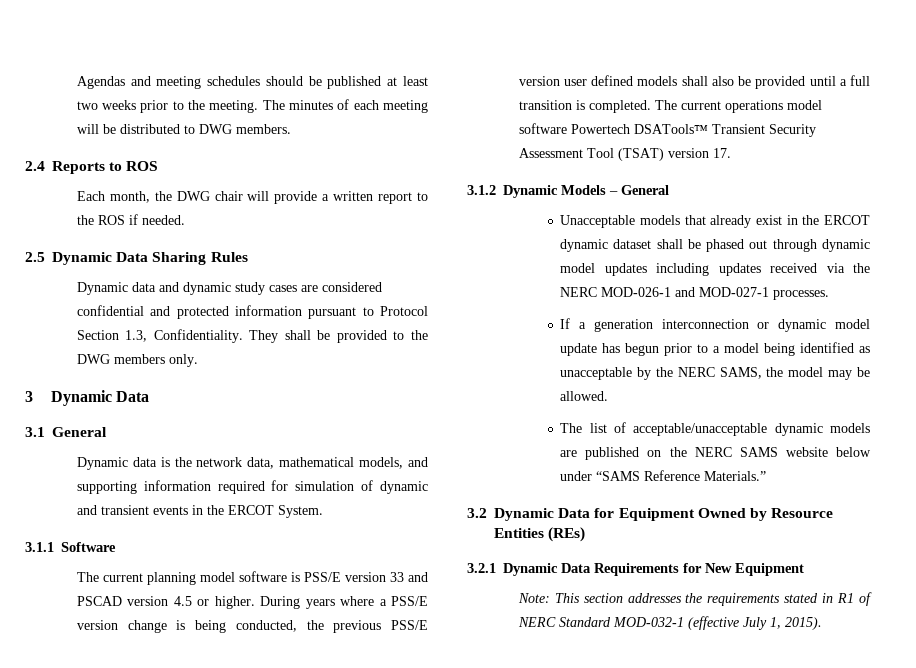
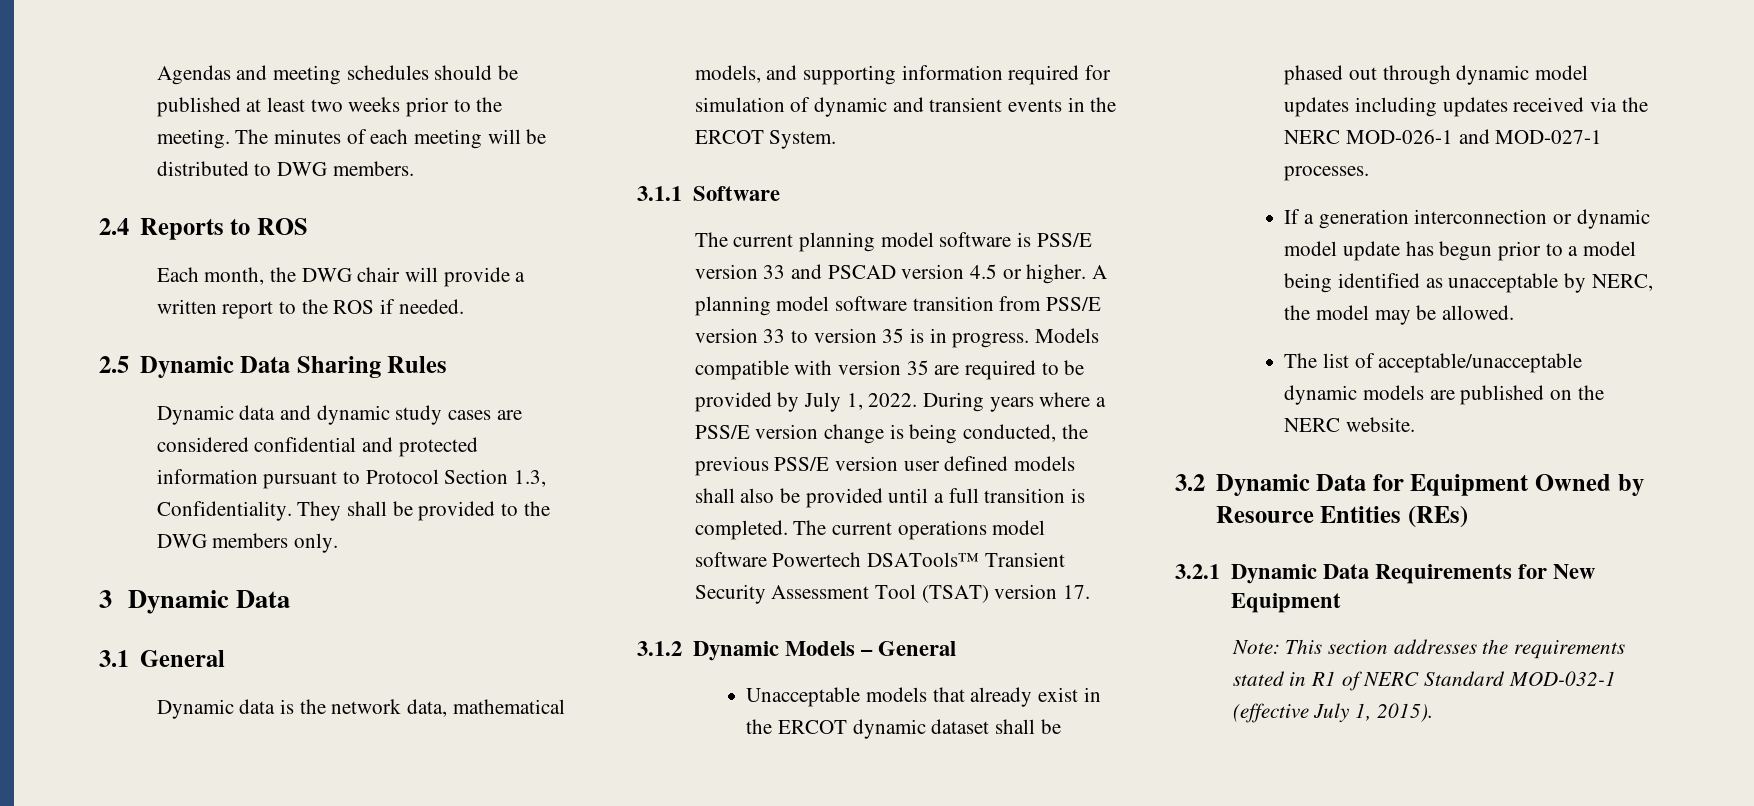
+ A planning model software transition from PSS/E version 33 to version 35 is in progress. Models compatible with version 35 are required to be provided by July 1, 2022.
- If a generation interconnection or dynamic model update has begun prior to a model being identified as unacceptable by the NERC SAMS, the model may be allowed.
+ If a generation interconnection or dynamic model update has begun prior to a model being identified as unacceptable by NERC, the model may be allowed.
- The list of acceptable/unacceptable dynamic models are published on the NERC SAMS website below under “SAMS Reference Materials.”
+ The list of acceptable/unacceptable dynamic models are published on the NERC website.

